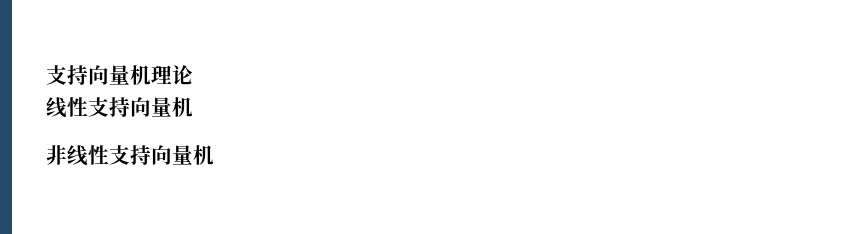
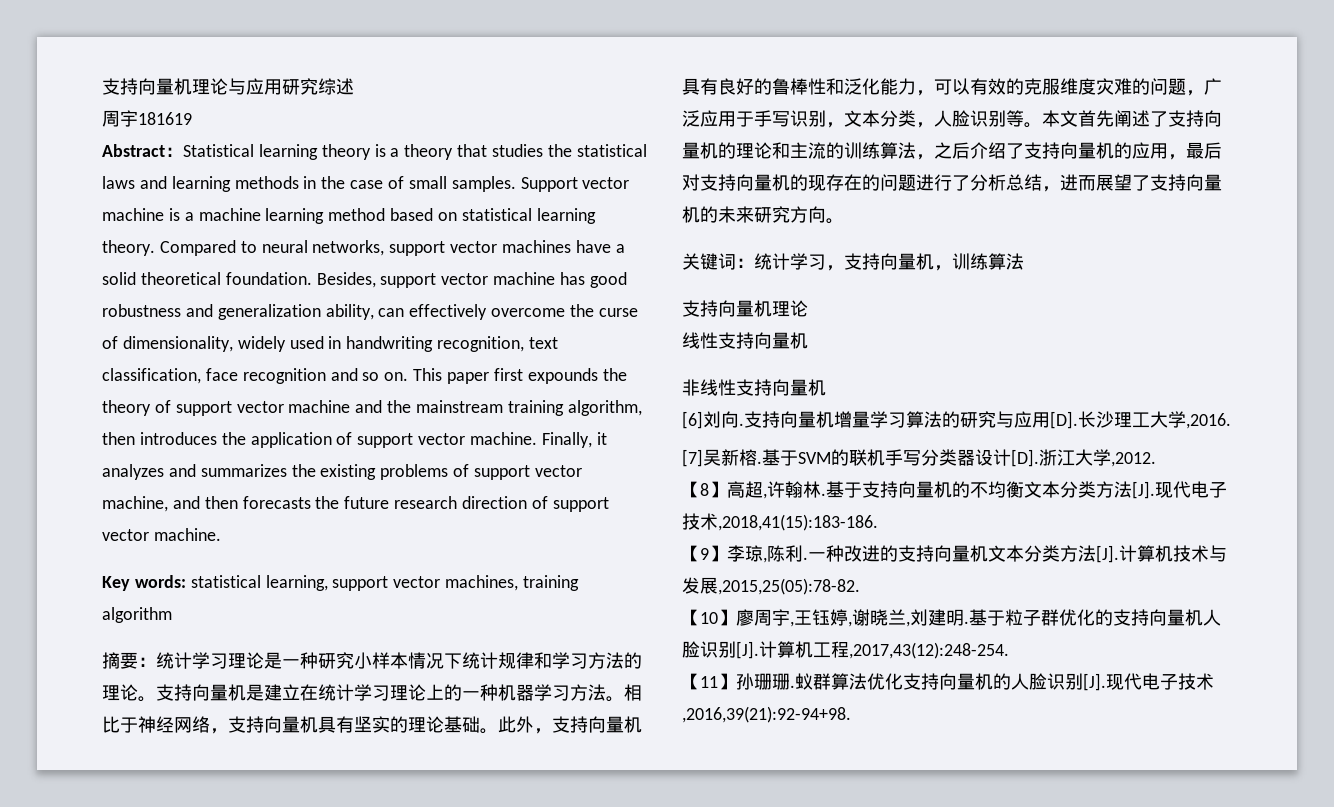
+ 支持向量机理论与应用研究综述
+ 周宇181619
+ Abstract：Statistical learning theory is a theory that studies the statistical laws and learning methods in the case of small samples. Support vector machine is a machine learning method based on statistical learning theory. Compared to neural networks, support vector machines have a solid theoretical foundation. Besides, support vector machine has good robustness and generalization ability, can effectively overcome the curse of dimensionality, widely used in handwriting recognition, text classification, face recognition and so on. This paper first expounds the theory of support vector machine and the mainstream training algorithm, then introduces the application of support vector machine. Finally, it analyzes and summarizes the existing problems of support vector machine, and then forecasts the future research direction of support vector machine.
+ Key words: statistical learning, support vector machines, training algorithm
+ 摘要：统计学习理论是一种研究小样本情况下统计规律和学习方法的理论。支持向量机是建立在统计学习理论上的一种机器学习方法。相比于神经网络，支持向量机具有坚实的理论基础。此外，支持向量机具有良好的鲁棒性和泛化能力，可以有效的克服维度灾难的问题，广泛应用于手写识别，文本分类，人脸识别等。本文首先阐述了支持向量机的理论和主流的训练算法，之后介绍了支持向量机的应用，最后对支持向量机的现存在的问题进行了分析总结，进而展望了支持向量机的未来研究方向。
+ 关键词：统计学习，支持向量机，训练算法
+ [6]刘向.支持向量机增量学习算法的研究与应用[D].长沙理工大学,2016.
+ [7]吴新榕.基于SVM的联机手写分类器设计[D].浙江大学,2012.
+ 【8】高超,许翰林.基于支持向量机的不均衡文本分类方法[J].现代电子技术,2018,41(15):183-186.
+ 【9】李琼,陈利.一种改进的支持向量机文本分类方法[J].计算机技术与发展,2015,25(05):78-82.
+ 【10】廖周宇,王钰婷,谢晓兰,刘建明.基于粒子群优化的支持向量机人脸识别[J].计算机工程,2017,43(12):248-254.
+ 【11】孙珊珊.蚁群算法优化支持向量机的人脸识别[J].现代电子技术,2016,39(21):92-94+98.

